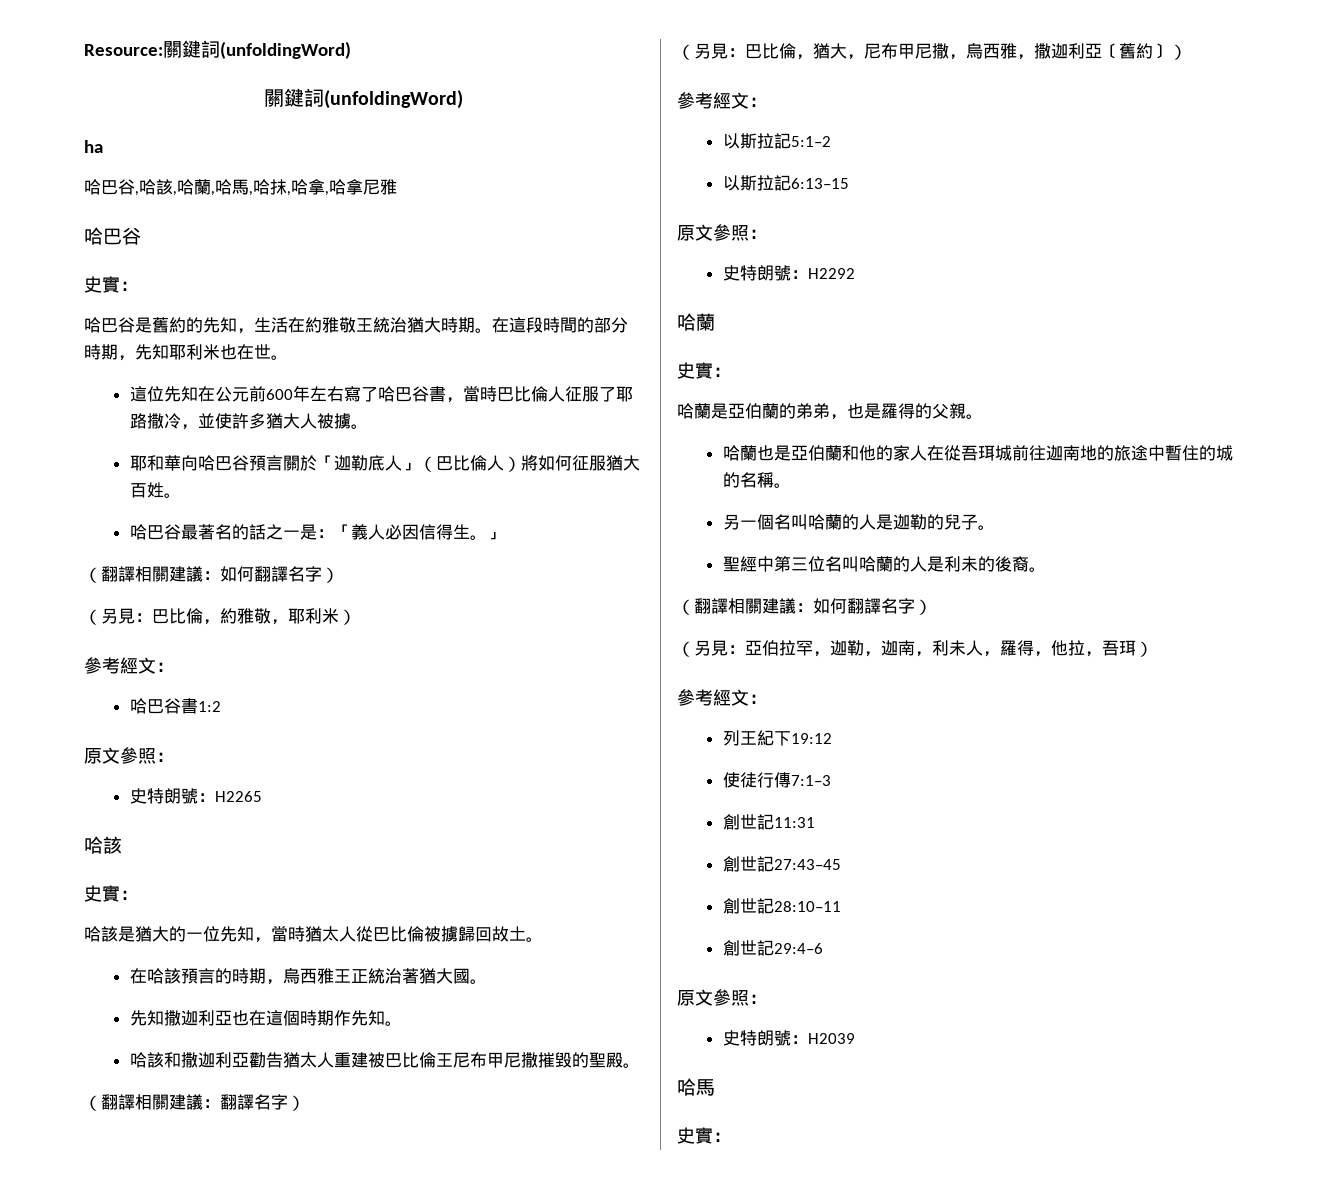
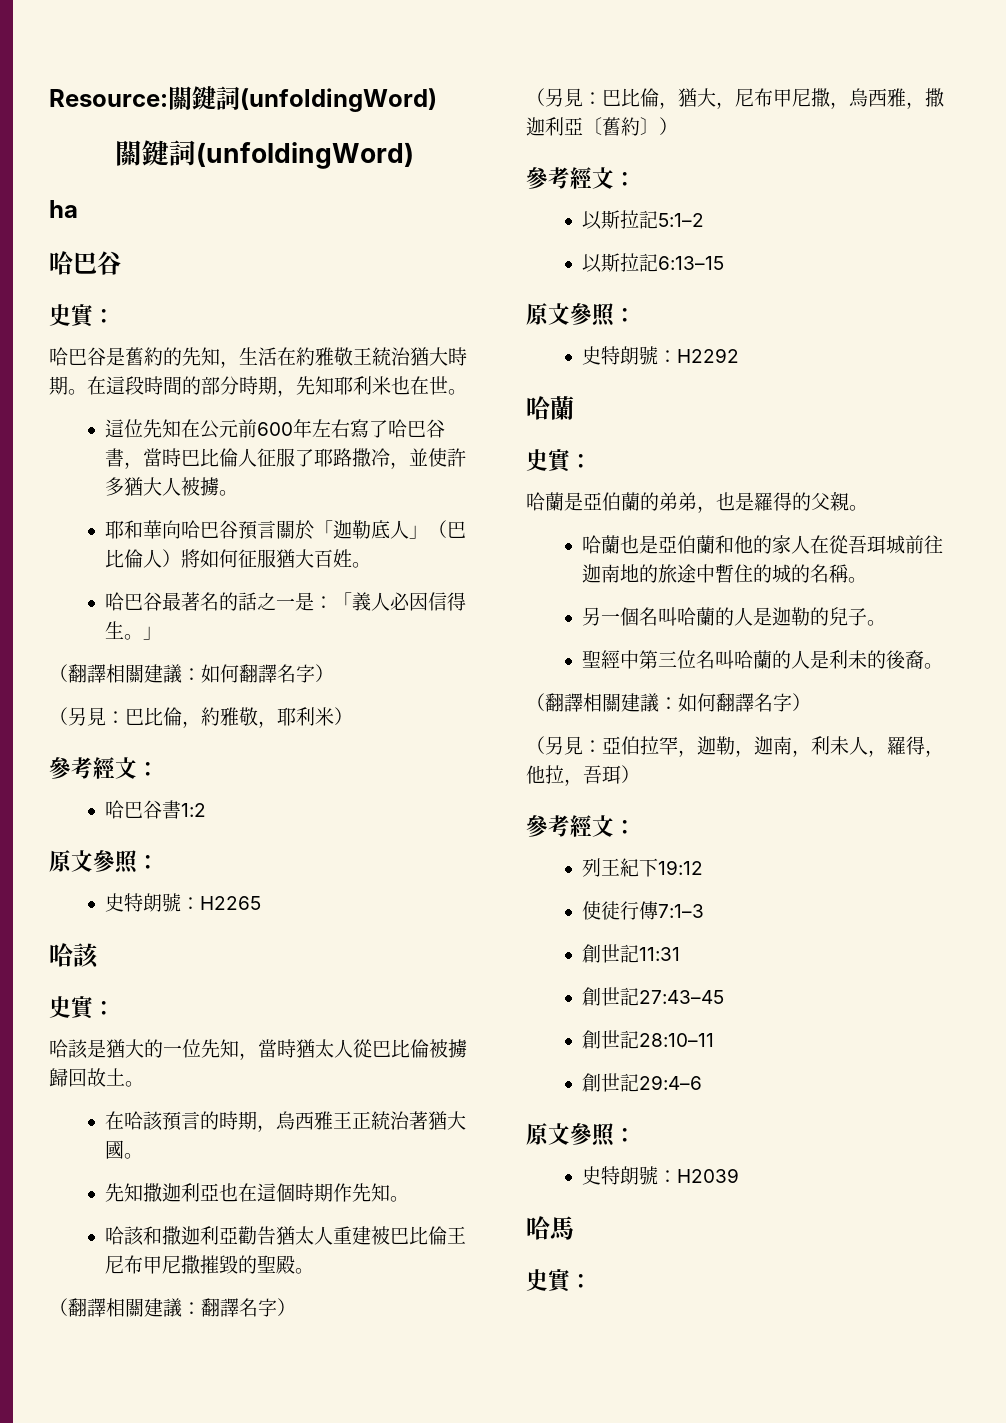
- 哈巴谷,哈該,哈蘭,哈馬,哈抹,哈拿,哈拿尼雅

